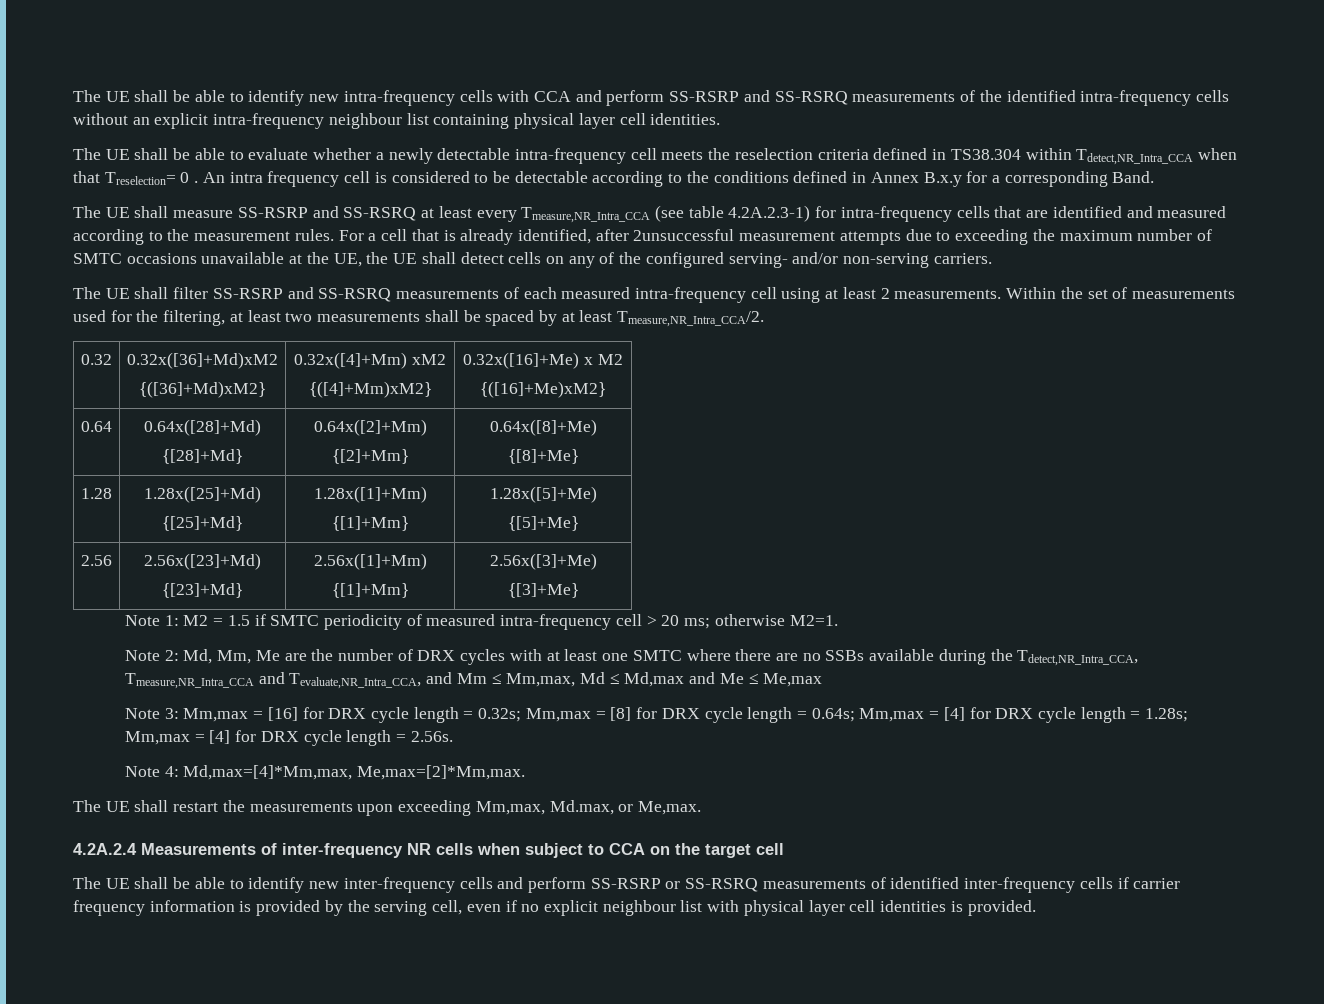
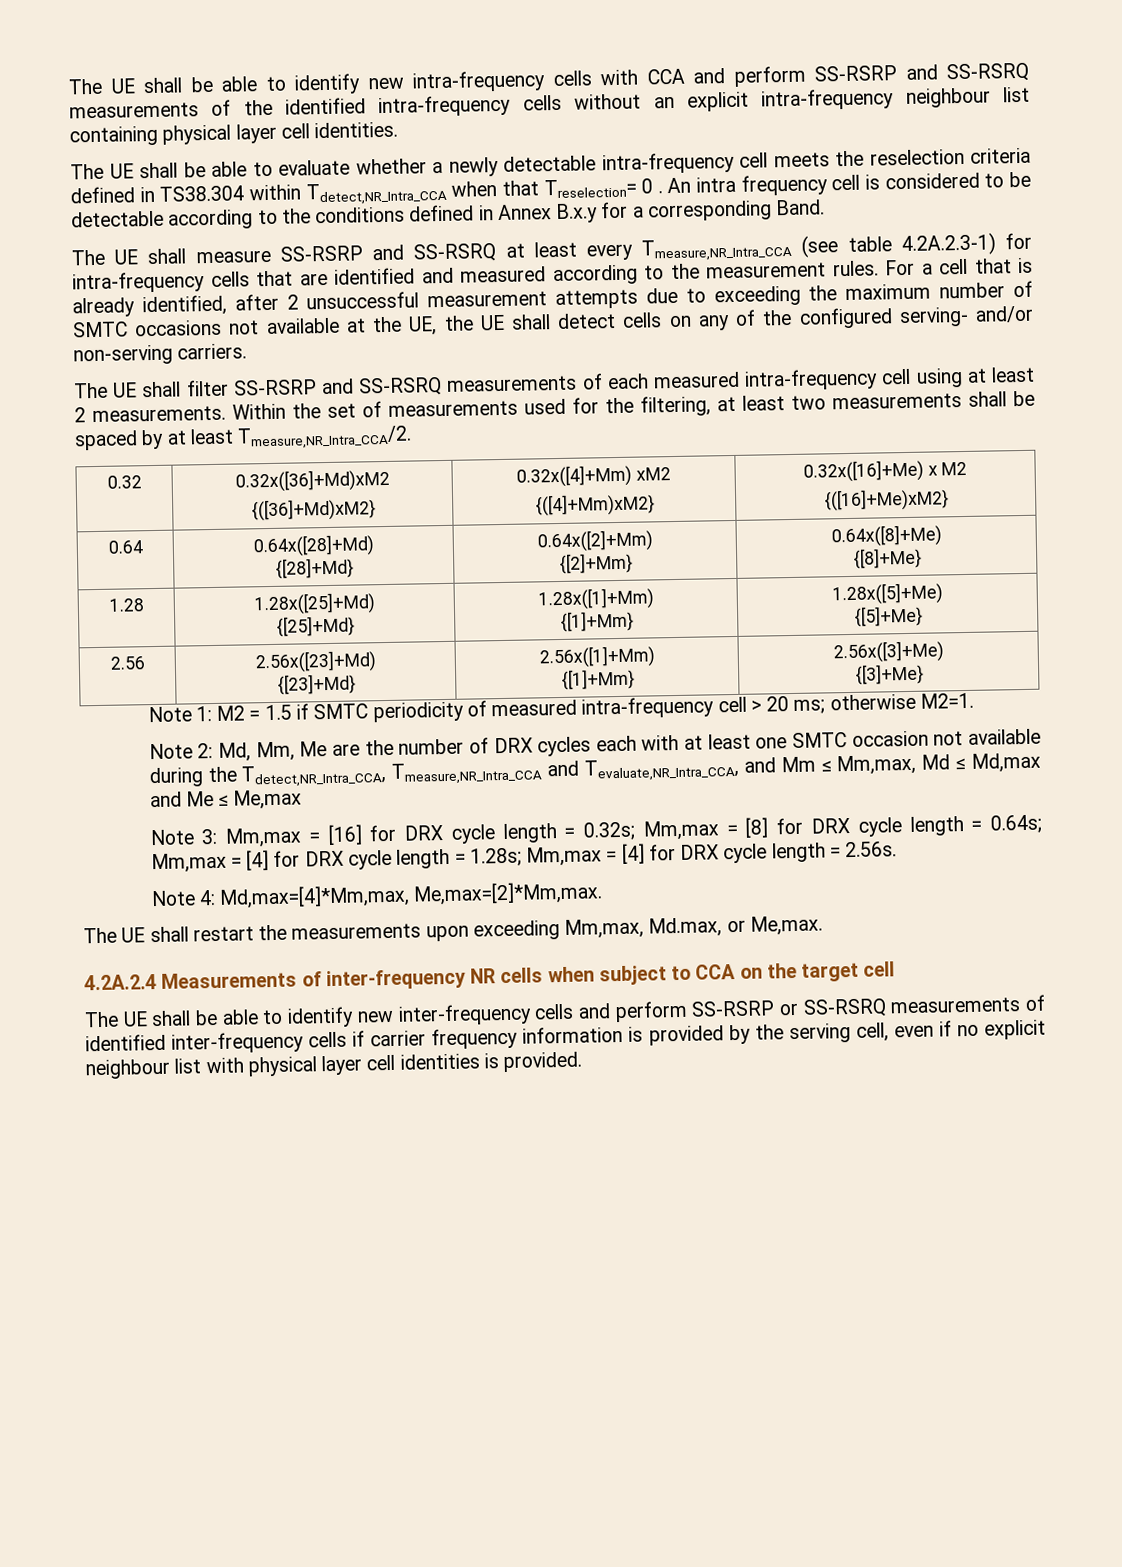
- For a cell that is already identified, after 2unsuccessful measurement attempts due to exceeding the maximum number of SMTC occasions unavailable at the UE, the UE shall detect cells on any of the configured serving- and/or non-serving carriers.
+ For a cell that is already identified, after 2 unsuccessful measurement attempts due to exceeding the maximum number of SMTC occasions not available at the UE, the UE shall detect cells on any of the configured serving- and/or non-serving carriers.
- Note 2: Md, Mm, Me are the number of DRX cycles with at least one SMTC where there are no SSBs available during the Tdetect,NR_Intra_CCA, Tmeasure,NR_Intra_CCA and Tevaluate,NR_Intra_CCA, and Mm ≤ Mm,max, Md ≤ Md,max and Me ≤ Me,max
+ Note 2: Md, Mm, Me are the number of DRX cycles each with at least one SMTC occasion not available during the Tdetect,NR_Intra_CCA, Tmeasure,NR_Intra_CCA and Tevaluate,NR_Intra_CCA, and Mm ≤ Mm,max, Md ≤ Md,max and Me ≤ Me,max

